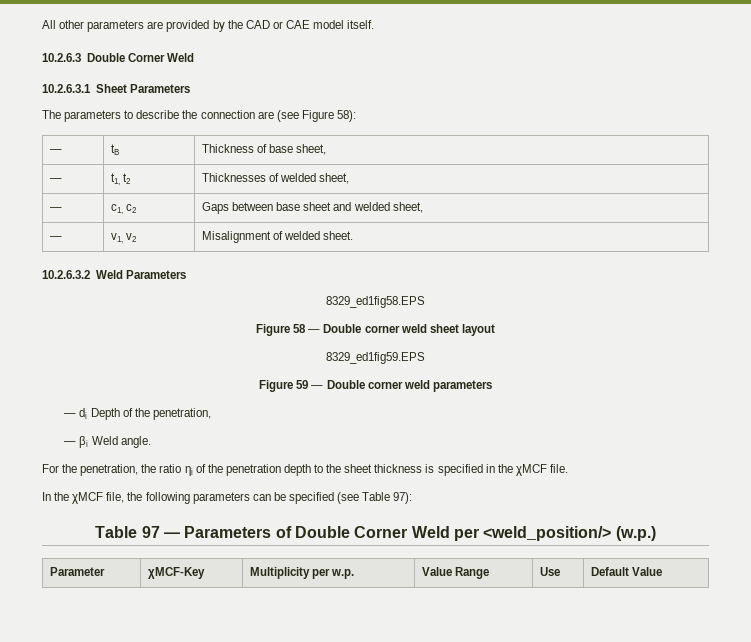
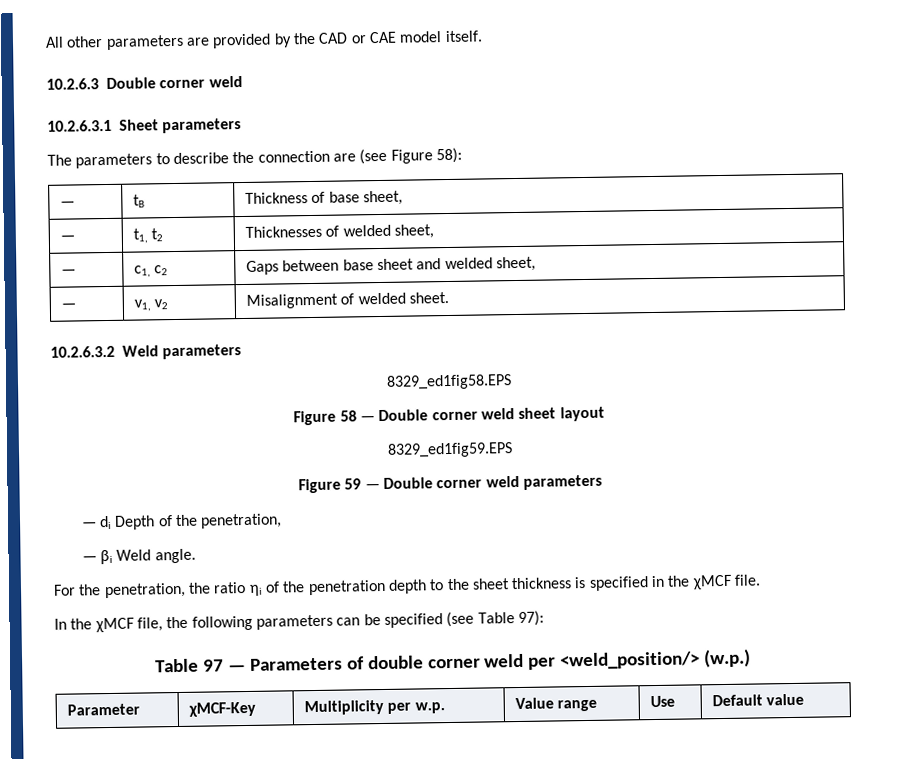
- 10.2.6.3 Double Corner Weld
+ 10.2.6.3 Double corner weld
- 10.2.6.3.1 Sheet Parameters
+ 10.2.6.3.1 Sheet parameters
- 10.2.6.3.2 Weld Parameters
+ 10.2.6.3.2 Weld parameters
- Table 97 — Parameters of Double Corner Weld per <weld_position/> (w.p.)
+ Table 97 — Parameters of double corner weld per <weld_position/> (w.p.)
- Parameter | χMCF-Key | Multiplicity per w.p. | Value Range | Use | Default Value
+ Parameter | χMCF-Key | Multiplicity per w.p. | Value range | Use | Default value

